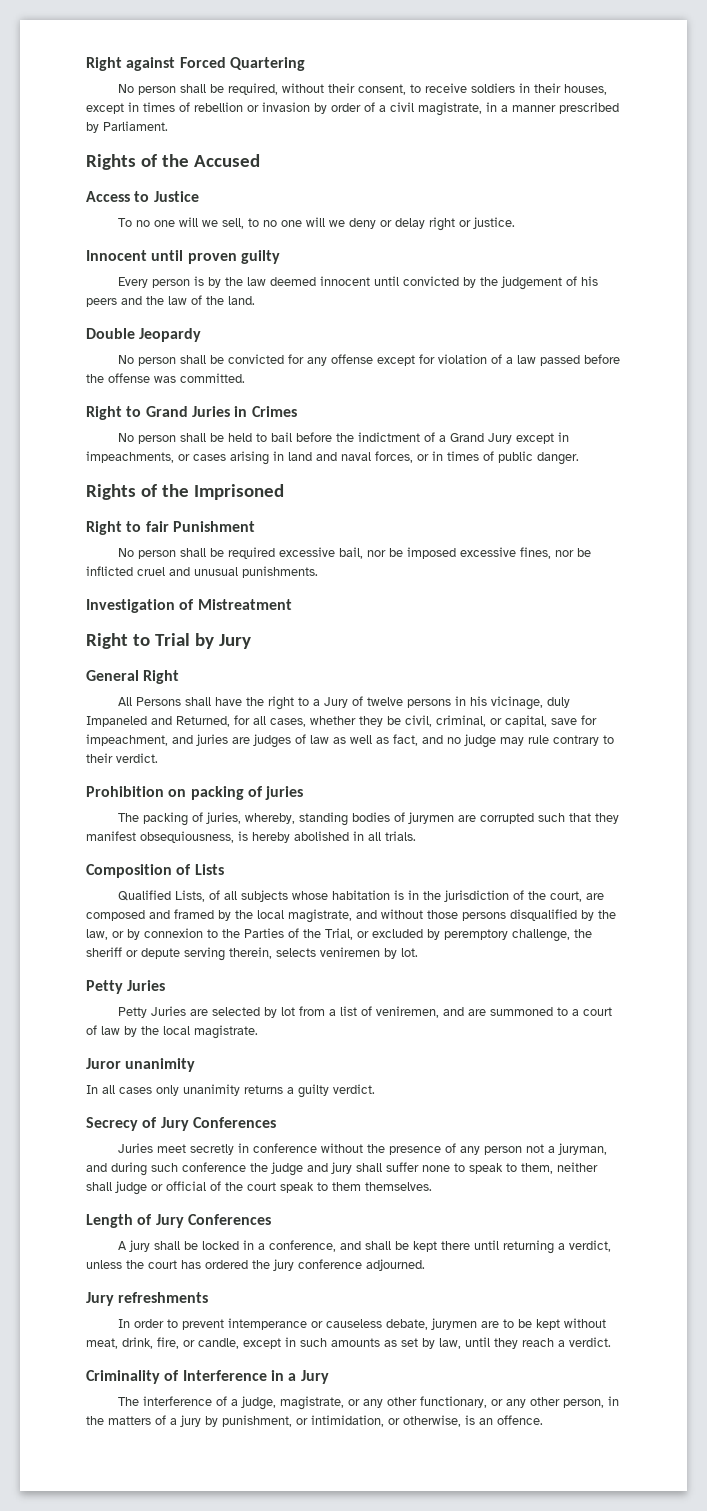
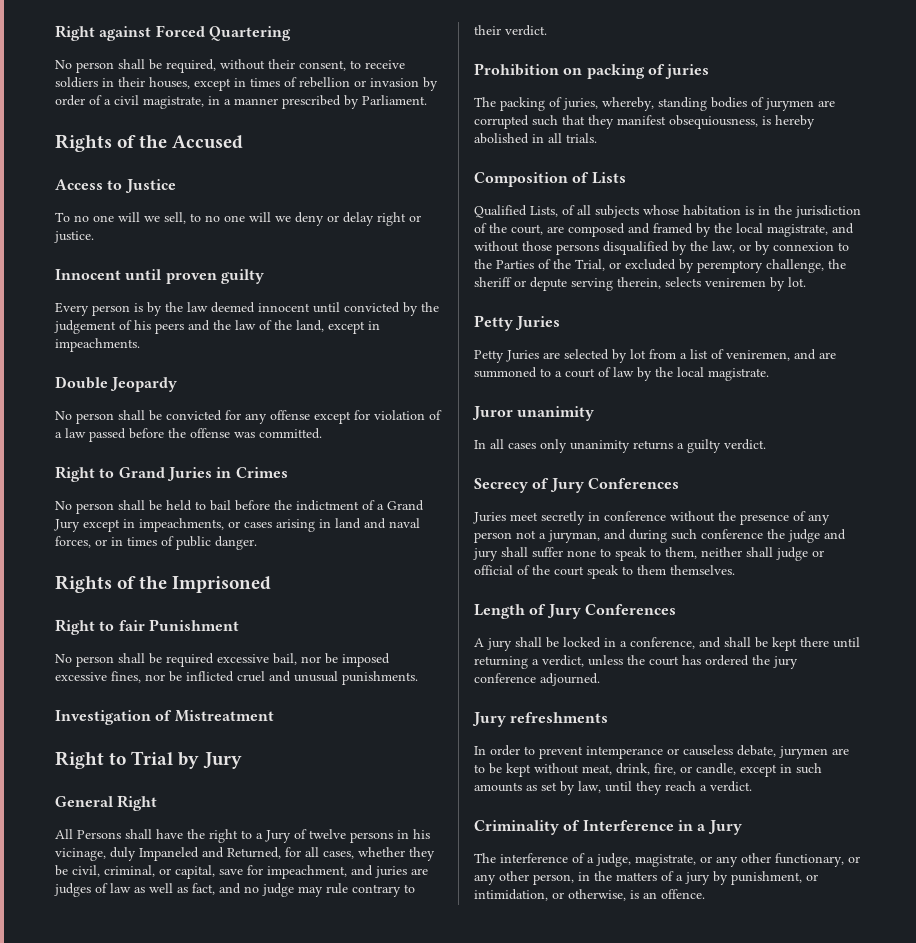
- Every person is by the law deemed innocent until convicted by the judgement of his peers and the law of the land.
+ Every person is by the law deemed innocent until convicted by the judgement of his peers and the law of the land, except in impeachments.

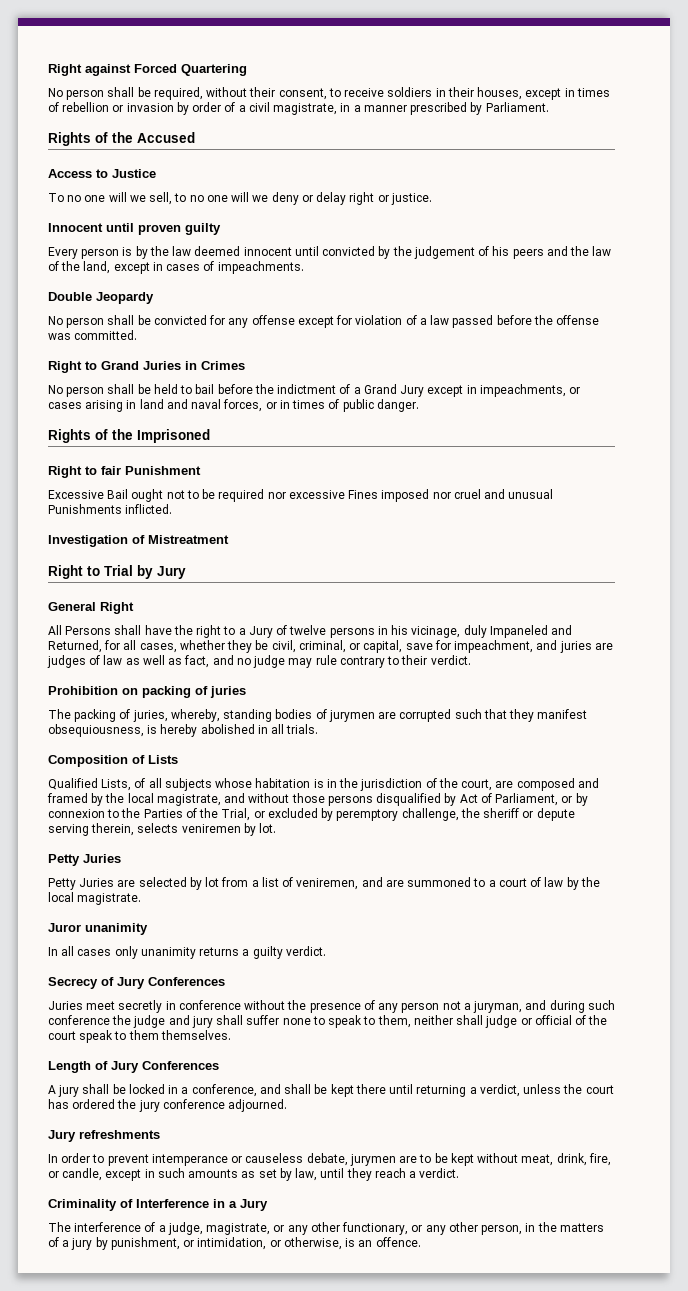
- Every person is by the law deemed innocent until convicted by the judgement of his peers and the law of the land, except in impeachments.
+ Every person is by the law deemed innocent until convicted by the judgement of his peers and the law of the land, except in cases of impeachments.
- No person shall be required excessive bail, nor be imposed excessive fines, nor be inflicted cruel and unusual punishments.
+ Excessive Bail ought not to be required nor excessive Fines imposed nor cruel and unusual Punishments inflicted.
- Qualified Lists, of all subjects whose habitation is in the jurisdiction of the court, are composed and framed by the local magistrate, and without those persons disqualified by the law, or by connexion to the Parties of the Trial, or excluded by peremptory challenge, the sheriff or depute serving therein, selects veniremen by lot.
+ Qualified Lists, of all subjects whose habitation is in the jurisdiction of the court, are composed and framed by the local magistrate, and without those persons disqualified by Act of Parliament, or by connexion to the Parties of the Trial, or excluded by peremptory challenge, the sheriff or depute serving therein, selects veniremen by lot.

